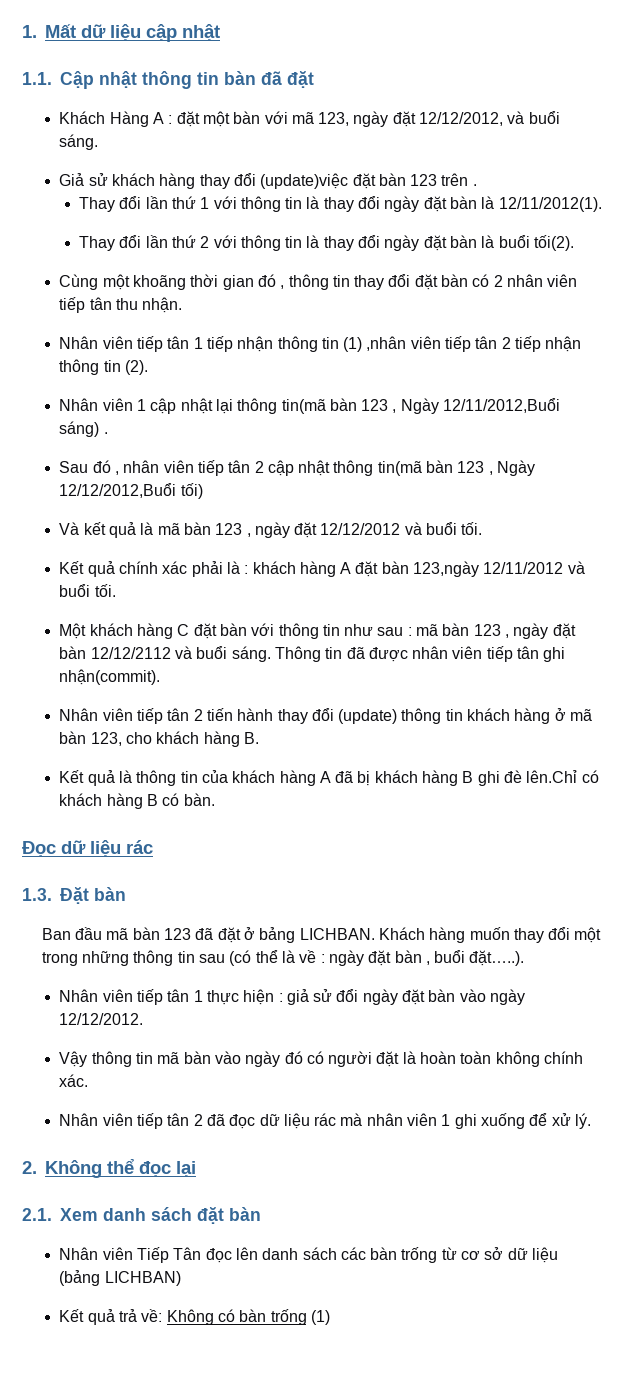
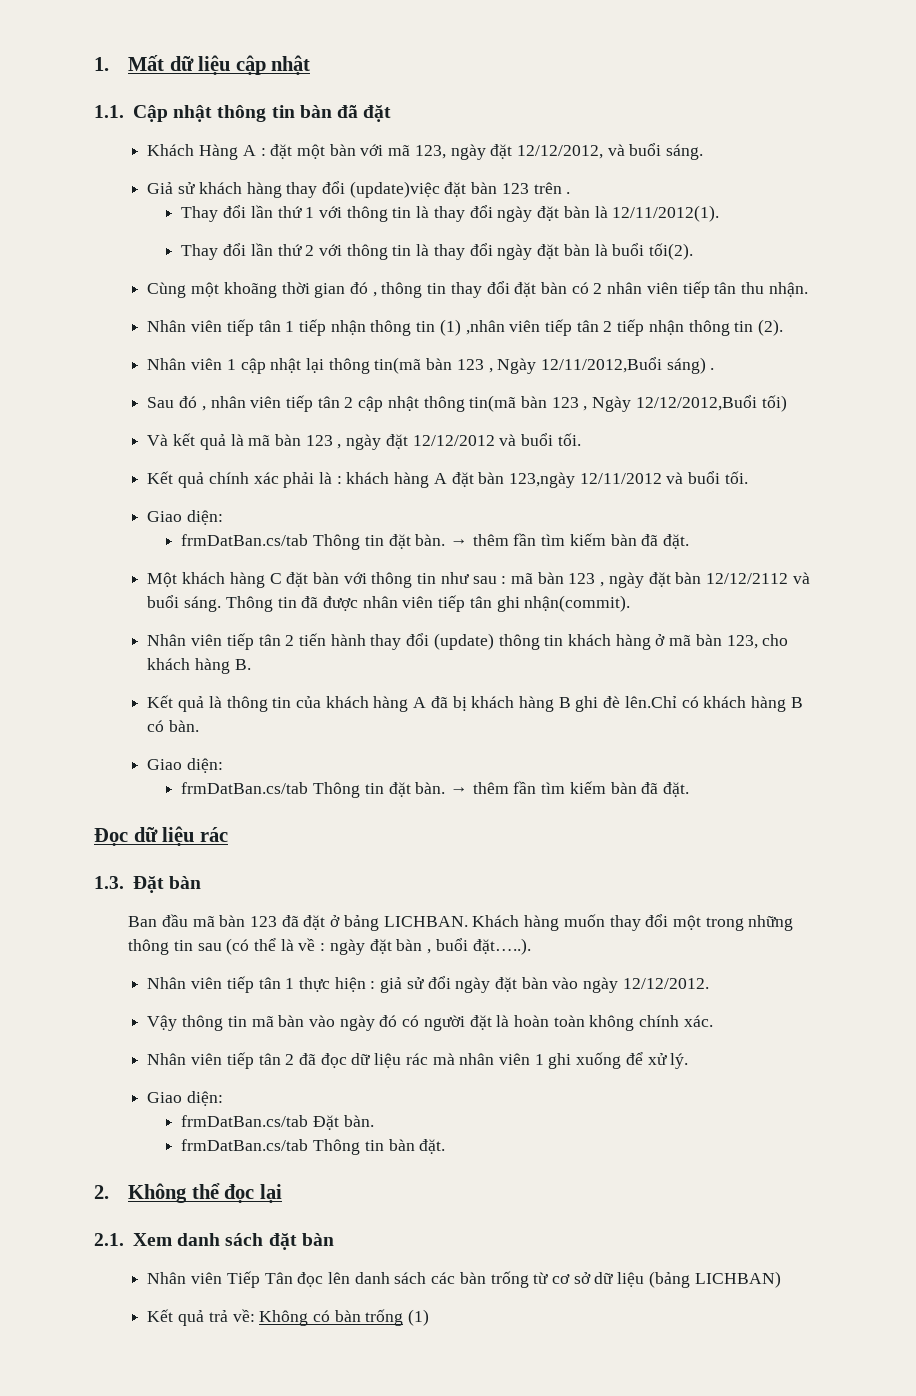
  Kết quả chính xác phải là : khách hàng A đặt bàn 123,ngày 12/11/2012 và buổi tối.
+ Giao diện:
+ frmDatBan.cs/tab Thông tin đặt bàn. → thêm fần tìm kiếm bàn đã đặt.
  Kết quả là thông tin của khách hàng A đã bị khách hàng B ghi đè lên.Chỉ có khách hàng B có bàn.
+ Giao diện:
+ frmDatBan.cs/tab Thông tin đặt bàn. → thêm fần tìm kiếm bàn đã đặt.
  Nhân viên tiếp tân 2 đã đọc dữ liệu rác mà nhân viên 1 ghi xuống để xử lý.
+ Giao diện:
+ frmDatBan.cs/tab Đặt bàn.
+ frmDatBan.cs/tab Thông tin bàn đặt.

